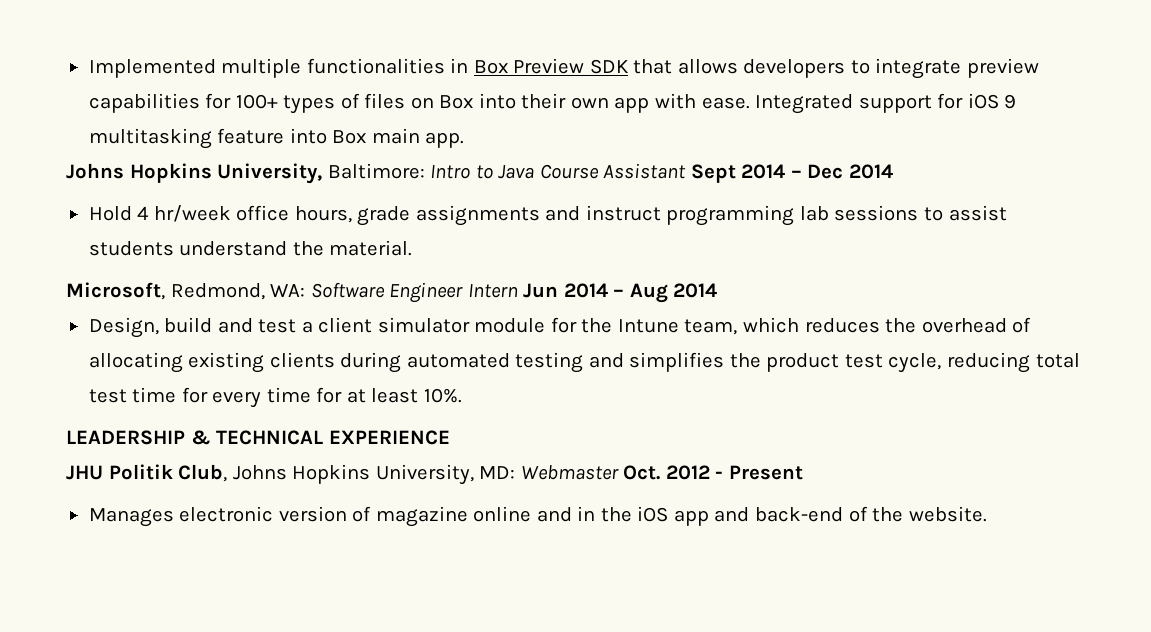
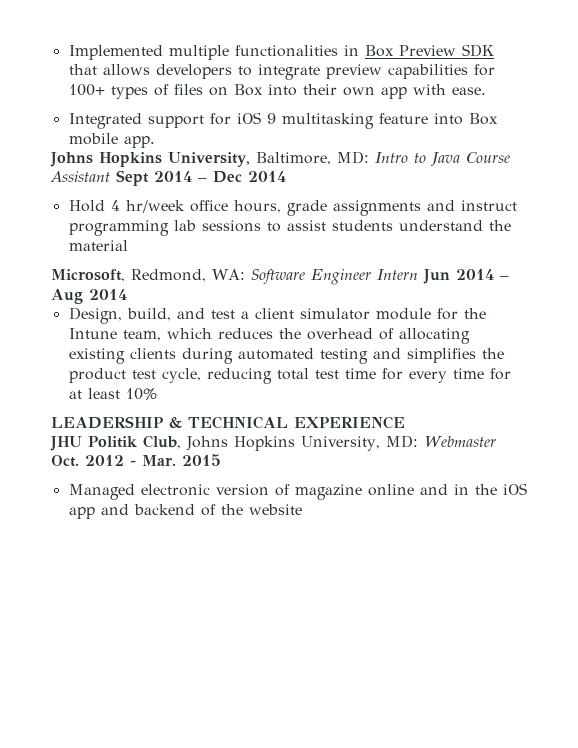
- Implemented multiple functionalities in Box Preview SDK that allows developers to integrate preview capabilities for 100+ types of files on Box into their own app with ease. Integrated support for iOS 9 multitasking feature into Box main app.
+ Implemented multiple functionalities in Box Preview SDK that allows developers to integrate preview capabilities for 100+ types of files on Box into their own app with ease.
+ Integrated support for iOS 9 multitasking feature into Box mobile app.
- Johns Hopkins University, Baltimore: Intro to Java Course Assistant Sept 2014 – Dec 2014
+ Johns Hopkins University, Baltimore, MD: Intro to Java Course Assistant Sept 2014 – Dec 2014
- Hold 4 hr/week office hours, grade assignments and instruct programming lab sessions to assist students understand the material.
+ Hold 4 hr/week office hours, grade assignments and instruct programming lab sessions to assist students understand the material
- Design, build and test a client simulator module for the Intune team, which reduces the overhead of allocating existing clients during automated testing and simplifies the product test cycle, reducing total test time for every time for at least 10%.
+ Design, build, and test a client simulator module for the Intune team, which reduces the overhead of allocating existing clients during automated testing and simplifies the product test cycle, reducing total test time for every time for at least 10%
- JHU Politik Club, Johns Hopkins University, MD: Webmaster Oct. 2012 - Present
- Manages electronic version of magazine online and in the iOS app and back-end of the website.
+ JHU Politik Club, Johns Hopkins University, MD: Webmaster Oct. 2012 - Mar. 2015
+ Managed electronic version of magazine online and in the iOS app and backend of the website

